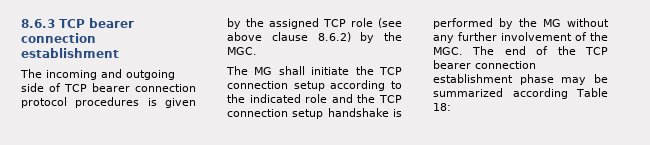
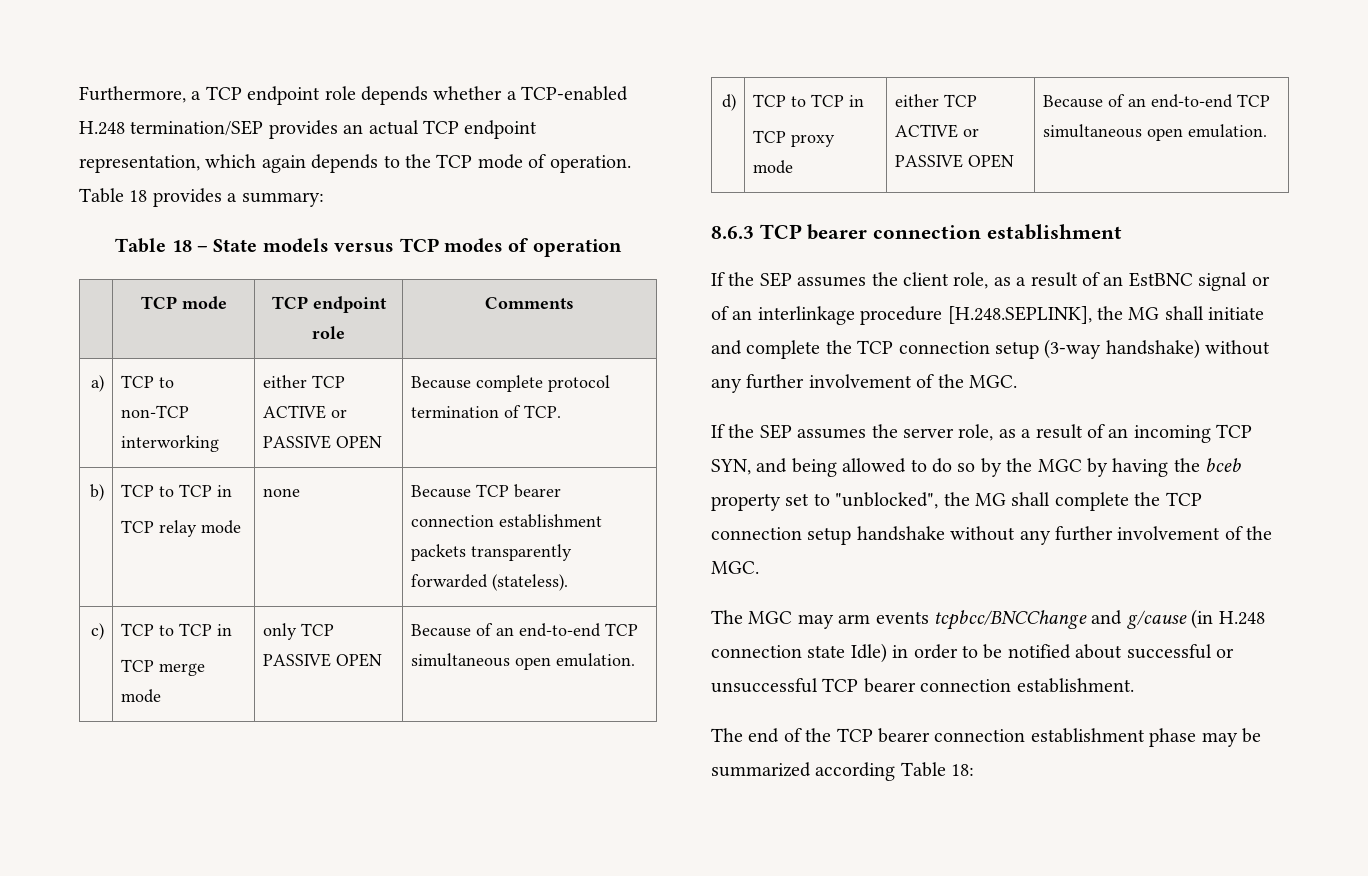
+ Furthermore, a TCP endpoint role depends whether a TCP-enabled H.248 termination/SEP provides an actual TCP endpoint representation, which again depends to the TCP mode of operation. Table 18 provides a summary:
+ Table 18 – State models versus TCP modes of operation
+ | TCP mode | TCP endpoint role | Comments
+ a) | TCP to non-TCP interworking | either TCP ACTIVE or PASSIVE OPEN | Because complete protocol termination of TCP.
+ b) | TCP to TCP in
+ TCP relay mode | none | Because TCP bearer connection establishment packets transparently forwarded (stateless).
+ c) | TCP to TCP in
+ TCP merge mode | only TCP PASSIVE OPEN | Because of an end-to-end TCP simultaneous open emulation.
+ d) | TCP to TCP in
+ TCP proxy mode | either TCP ACTIVE or PASSIVE OPEN | Because of an end-to-end TCP simultaneous open emulation.
- The incoming and outgoing side of TCP bearer connection protocol procedures is given by the assigned TCP role (see above clause 8.6.2) by the MGC.
- The MG shall initiate the TCP connection setup according to the indicated role and the TCP connection setup handshake is performed by the MG without any further involvement of the MGC. The end of the TCP bearer connection establishment phase may be summarized according Table 18:
+ If the SEP assumes the client role, as a result of an EstBNC signal or of an interlinkage procedure [H.248.SEPLINK], the MG shall initiate and complete the TCP connection setup (3-way handshake) without any further involvement of the MGC.
+ If the SEP assumes the server role, as a result of an incoming TCP SYN, and being allowed to do so by the MGC by having the bceb property set to "unblocked", the MG shall complete the TCP connection setup handshake without any further involvement of the MGC.
+ The MGC may arm events tcpbcc/BNCChange and g/cause (in H.248 connection state Idle) in order to be notified about successful or unsuccessful TCP bearer connection establishment.
+ The end of the TCP bearer connection establishment phase may be summarized according Table 18:

